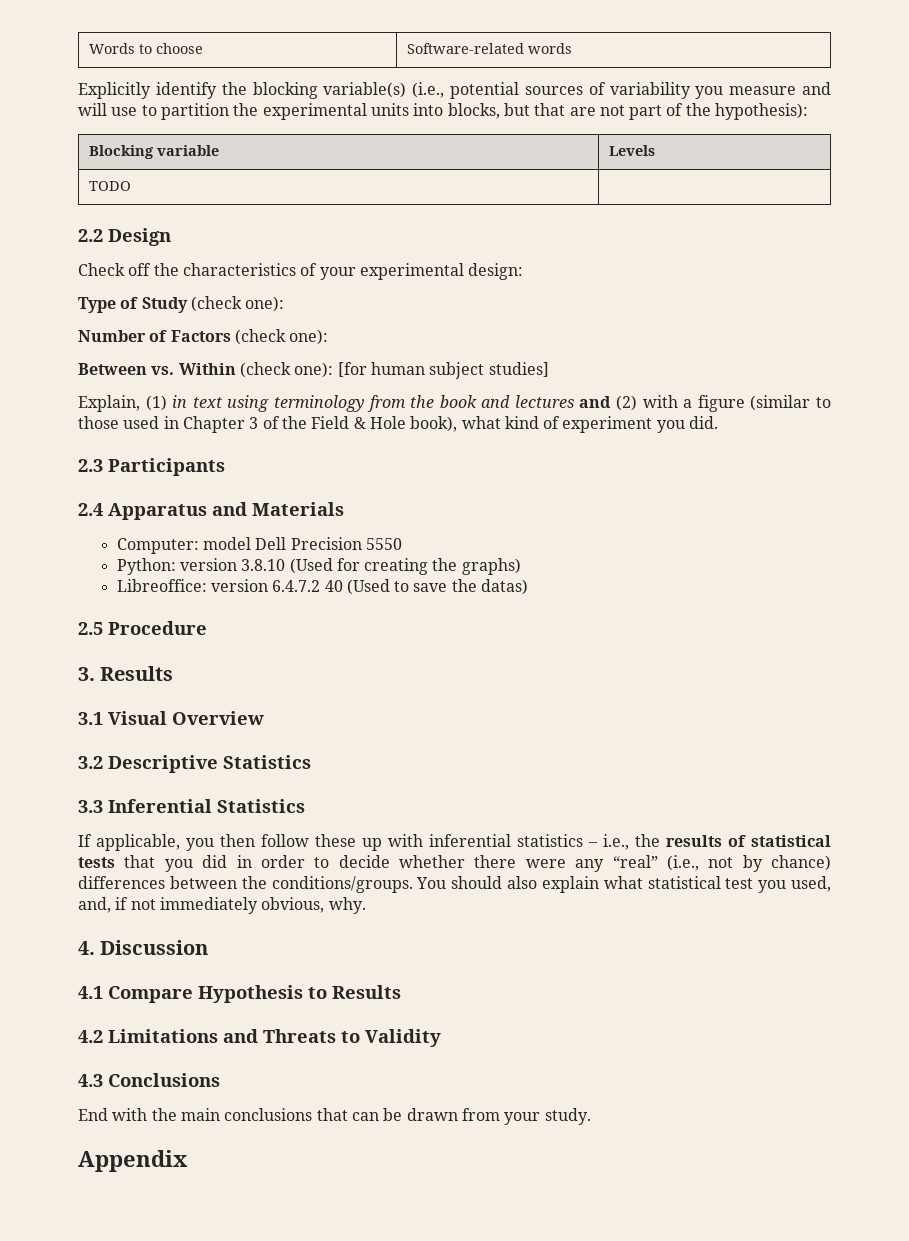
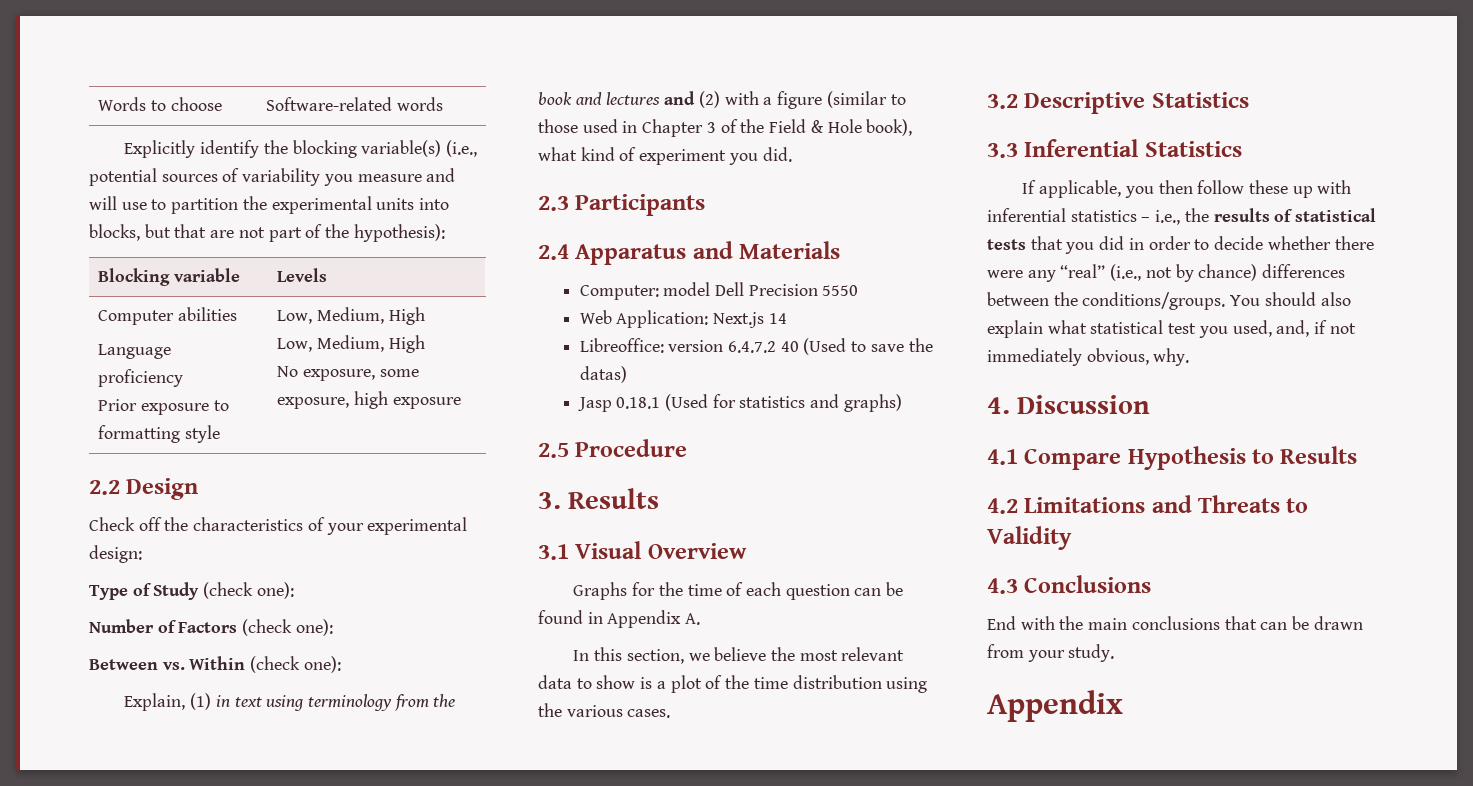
- TODO |
+ Computer abilities
+ Language proficiency
+ Prior exposure to formatting style | Low, Medium, High
+ Low, Medium, High
+ No exposure, some exposure, high exposure
- Between vs. Within (check one): [for human subject studies]
+ Between vs. Within (check one):
- Python: version 3.8.10 (Used for creating the graphs)
+ Web Application: Next.js 14
+ Jasp 0.18.1 (Used for statistics and graphs)
+ Graphs for the time of each question can be found in Appendix A.
+ In this section, we believe the most relevant data to show is a plot of the time distribution using the various cases.

